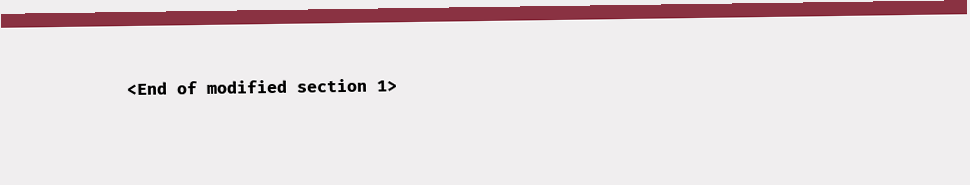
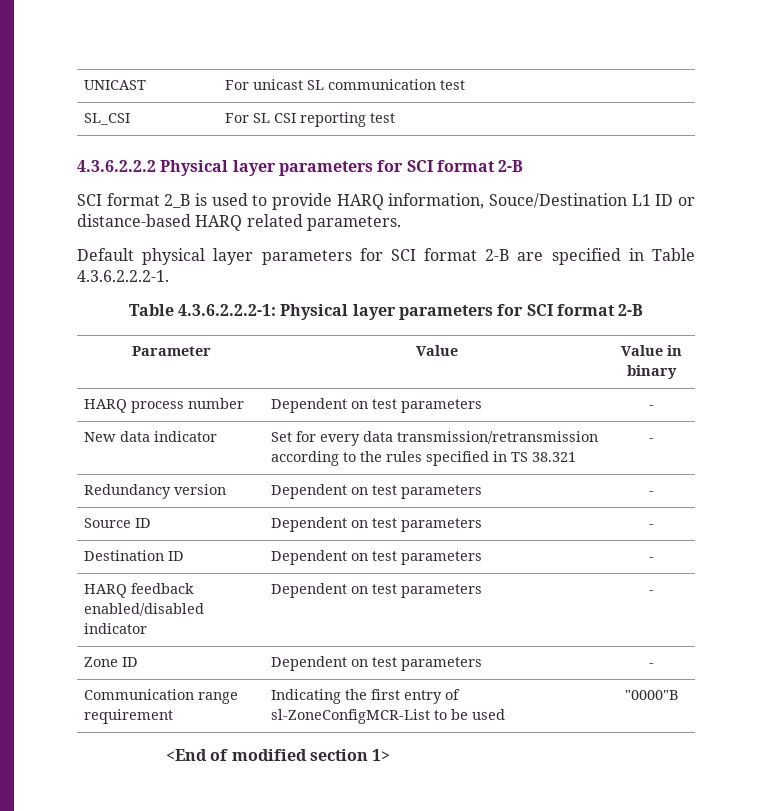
+ UNICAST | For unicast SL communication test
+ SL_CSI | For SL CSI reporting test
+ 4.3.6.2.2.2 Physical layer parameters for SCI format 2-B
+ SCI format 2_B is used to provide HARQ information, Souce/Destination L1 ID or distance-based HARQ related parameters.
+ Default physical layer parameters for SCI format 2-B are specified in Table 4.3.6.2.2.2-1.
+ Table 4.3.6.2.2.2-1: Physical layer parameters for SCI format 2-B
+ Parameter | Value | Value in binary
+ HARQ process number | Dependent on test parameters | -
+ New data indicator | Set for every data transmission/retransmission according to the rules specified in TS 38.321 | -
+ Redundancy version | Dependent on test parameters | -
+ Source ID | Dependent on test parameters | -
+ Destination ID | Dependent on test parameters | -
+ HARQ feedback enabled/disabled indicator | Dependent on test parameters | -
+ Zone ID | Dependent on test parameters | -
+ Communication range requirement | Indicating the first entry of sl-ZoneConfigMCR-List to be used | "0000"B

